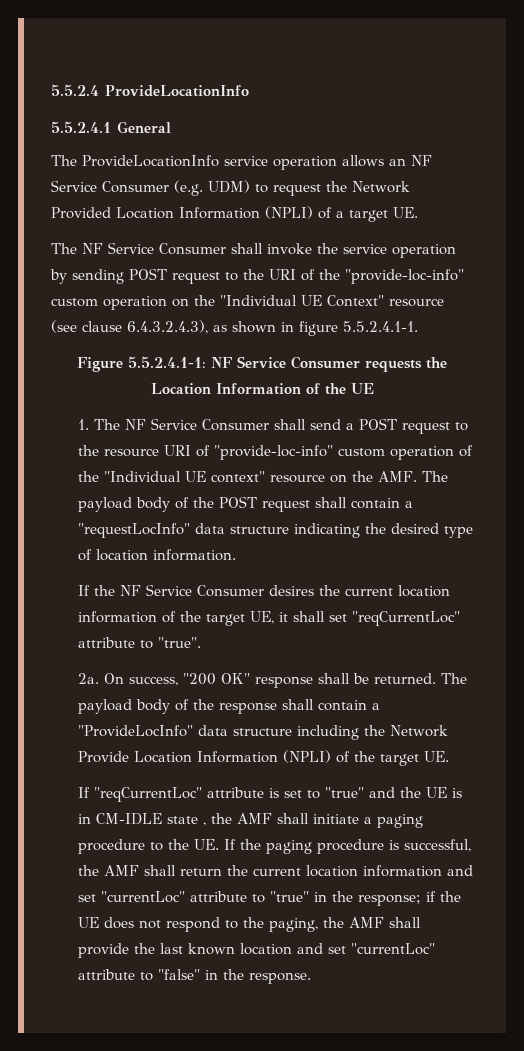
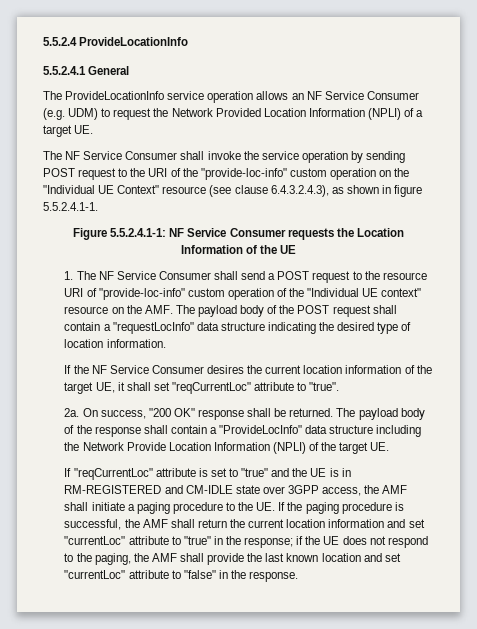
- If "reqCurrentLoc" attribute is set to "true" and the UE is in CM-IDLE state , the AMF shall initiate a paging procedure to the UE. If the paging procedure is successful, the AMF shall return the current location information and set "currentLoc" attribute to "true" in the response;
+ If "reqCurrentLoc" attribute is set to "true" and the UE is in RM-REGISTERED and CM-IDLE state over 3GPP access, the AMF shall initiate a paging procedure to the UE. If the paging procedure is successful, the AMF shall return the current location information and set "currentLoc" attribute to "true" in the response;

